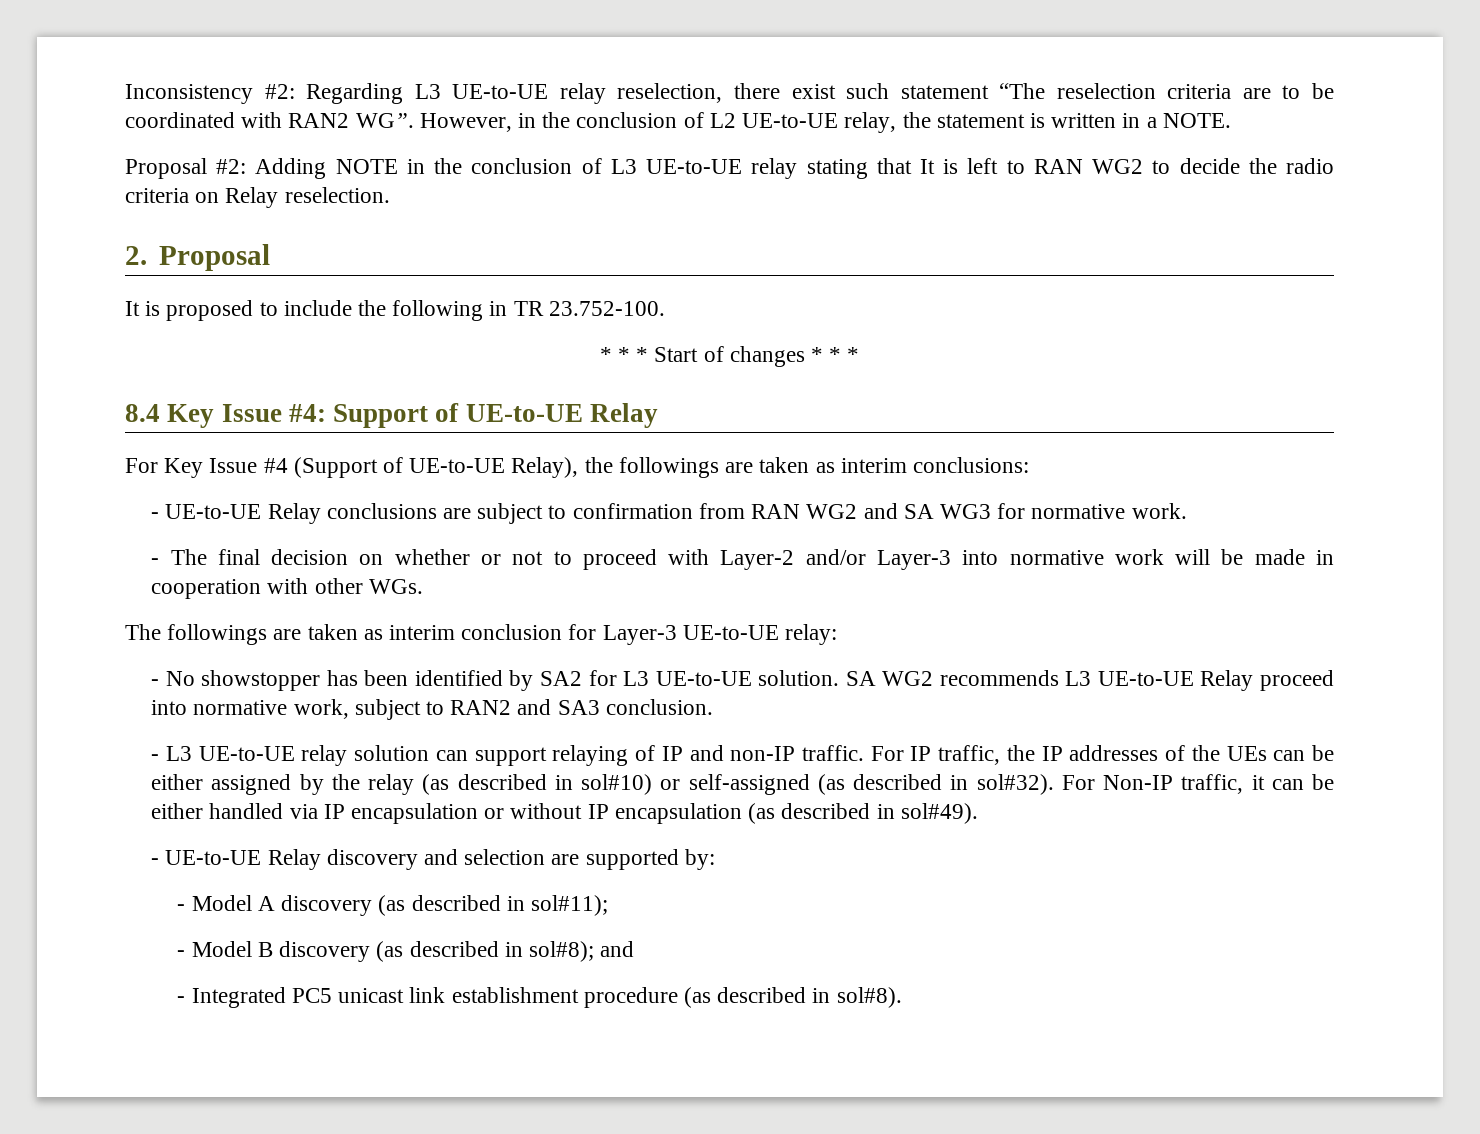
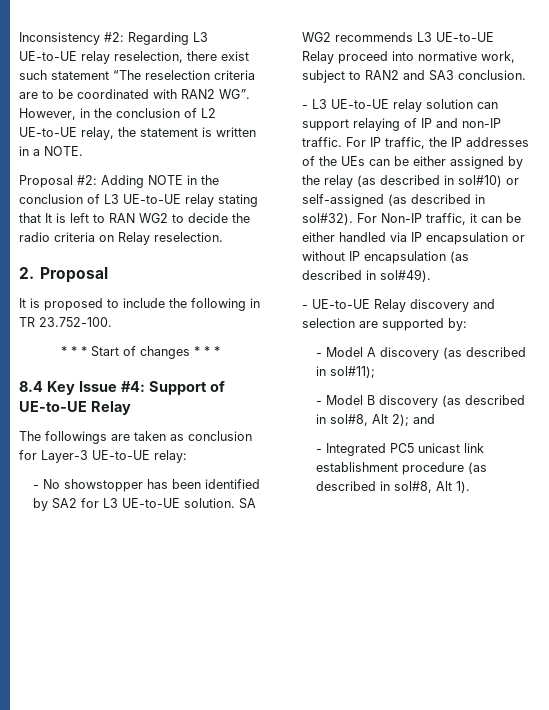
- For Key Issue #4 (Support of UE-to-UE Relay), the followings are taken as interim conclusions:
- - UE-to-UE Relay conclusions are subject to confirmation from RAN WG2 and SA WG3 for normative work.
- - The final decision on whether or not to proceed with Layer-2 and/or Layer-3 into normative work will be made in cooperation with other WGs.
- The followings are taken as interim conclusion for Layer-3 UE-to-UE relay:
+ The followings are taken as conclusion for Layer-3 UE-to-UE relay:
- - Model B discovery (as described in sol#8); and
+ - Model B discovery (as described in sol#8, Alt 2); and
- - Integrated PC5 unicast link establishment procedure (as described in sol#8).
+ - Integrated PC5 unicast link establishment procedure (as described in sol#8, Alt 1).

